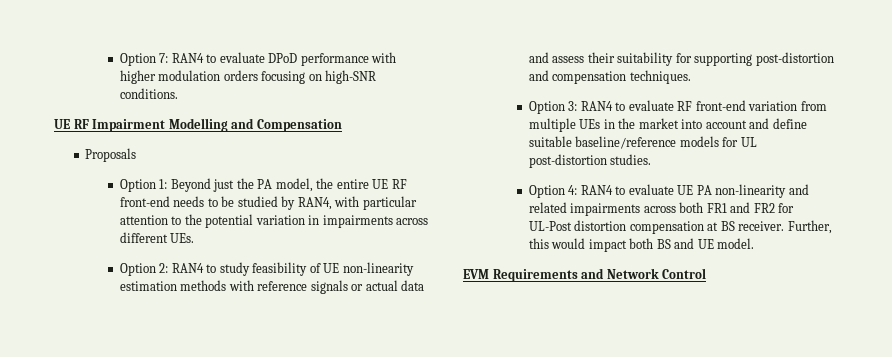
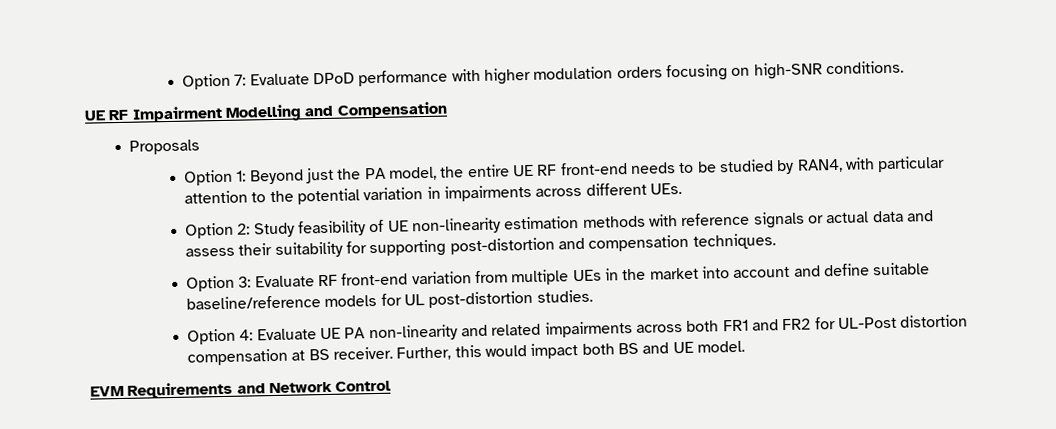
- Option 7: RAN4 to evaluate DPoD performance with higher modulation orders focusing on high-SNR conditions.
+ Option 7: Evaluate DPoD performance with higher modulation orders focusing on high-SNR conditions.
- Option 2: RAN4 to study feasibility of UE non-linearity estimation methods with reference signals or actual data and assess their suitability for supporting post-distortion and compensation techniques.
+ Option 2: Study feasibility of UE non-linearity estimation methods with reference signals or actual data and assess their suitability for supporting post-distortion and compensation techniques.
- Option 3: RAN4 to evaluate RF front-end variation from multiple UEs in the market into account and define suitable baseline/reference models for UL post-distortion studies.
+ Option 3: Evaluate RF front-end variation from multiple UEs in the market into account and define suitable baseline/reference models for UL post-distortion studies.
- Option 4: RAN4 to evaluate UE PA non-linearity and related impairments across both FR1 and FR2 for UL-Post distortion compensation at BS receiver.
+ Option 4: Evaluate UE PA non-linearity and related impairments across both FR1 and FR2 for UL-Post distortion compensation at BS receiver.

